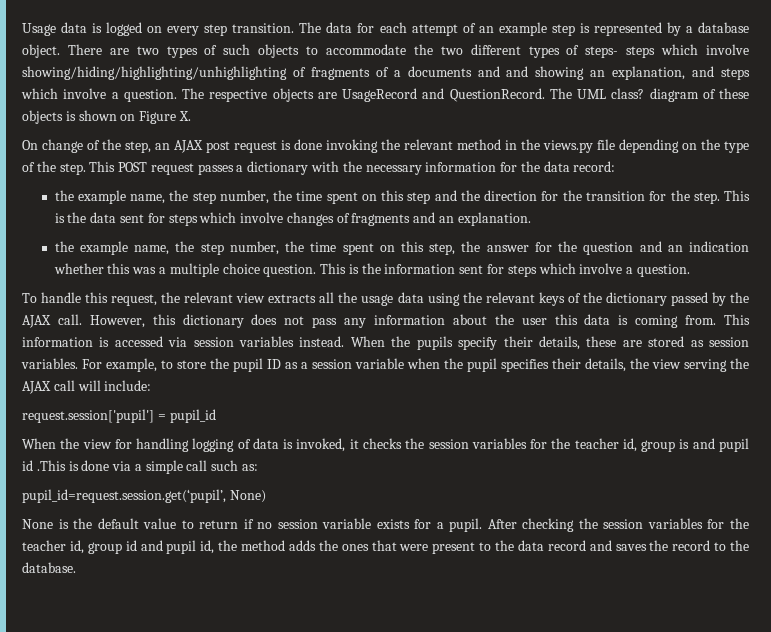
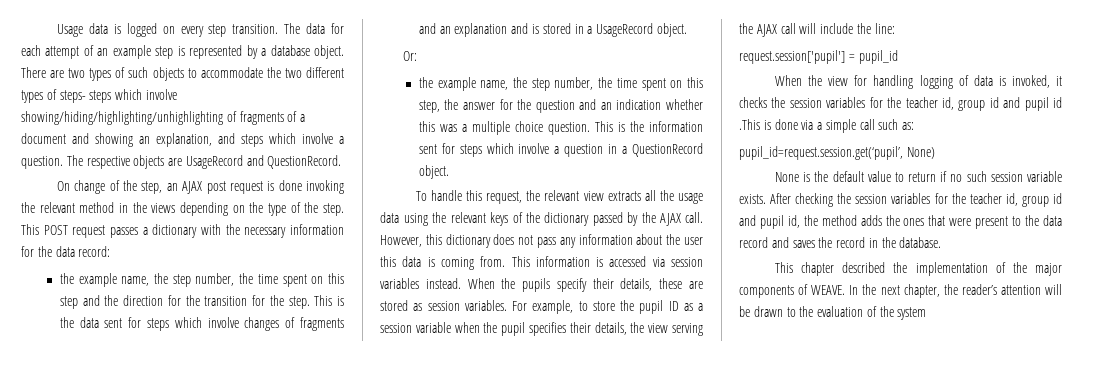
- There are two types of such objects to accommodate the two different types of steps- steps which involve showing/hiding/highlighting/unhighlighting of fragments of a documents and and showing an explanation, and steps which involve a question.
+ There are two types of such objects to accommodate the two different types of steps- steps which involve showing/hiding/highlighting/unhighlighting of fragments of a document and showing an explanation, and steps which involve a question.
- The UML class? diagram of these objects is shown on Figure X.
- On change of the step, an AJAX post request is done invoking the relevant method in the views.py file depending on the type of the step.
+ On change of the step, an AJAX post request is done invoking the relevant method in the views depending on the type of the step.
- This is the data sent for steps which involve changes of fragments and an explanation.
+ This is the data sent for steps which involve changes of fragments and an explanation and is stored in a UsageRecord object.
+ Or:
- This is the information sent for steps which involve a question.
+ This is the information sent for steps which involve a question in a QuestionRecord object.
- For example, to store the pupil ID as a session variable when the pupil specifies their details, the view serving the AJAX call will include:
+ For example, to store the pupil ID as a session variable when the pupil specifies their details, the view serving the AJAX call will include the line:
- When the view for handling logging of data is invoked, it checks the session variables for the teacher id, group is and pupil id .This is done via a simple call such as:
+ When the view for handling logging of data is invoked, it checks the session variables for the teacher id, group id and pupil id .This is done via a simple call such as:
- None is the default value to return if no session variable exists for a pupil.
+ None is the default value to return if no such session variable exists.
- After checking the session variables for the teacher id, group id and pupil id, the method adds the ones that were present to the data record and saves the record to the database.
+ After checking the session variables for the teacher id, group id and pupil id, the method adds the ones that were present to the data record and saves the record in the database.
+ This chapter described the implementation of the major components of WEAVE. In the next chapter, the reader’s attention will be drawn to the evaluation of the system

